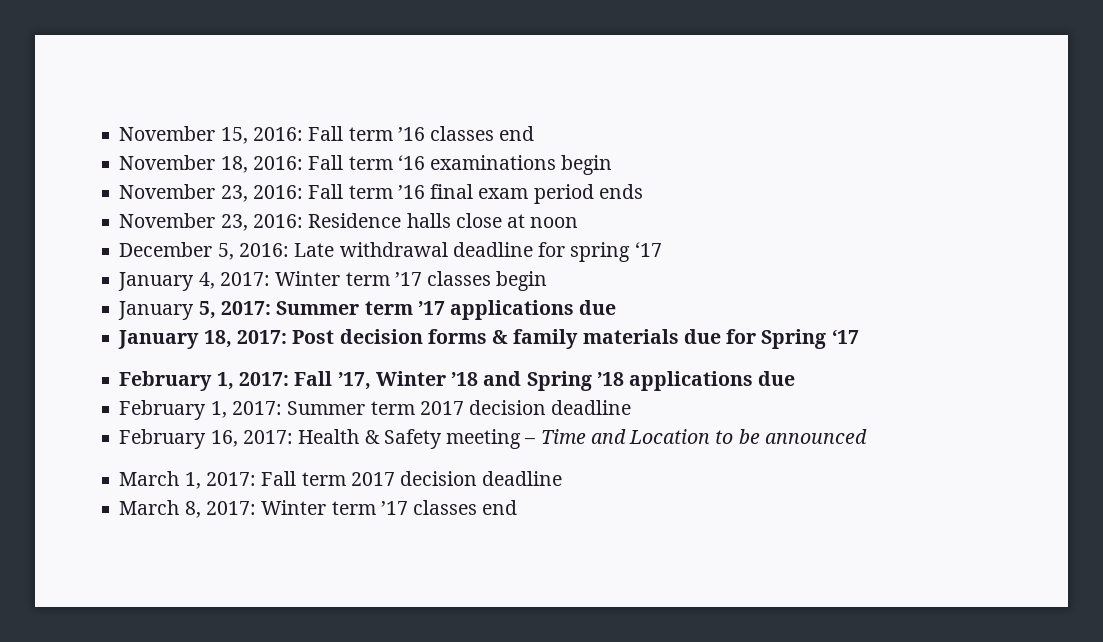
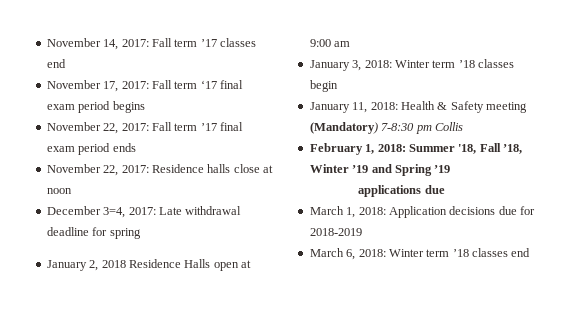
- November 15, 2016: Fall term ’16 classes end
+ November 14, 2017: Fall term ’17 classes end
- November 18, 2016: Fall term ‘16 examinations begin
- November 23, 2016: Fall term ’16 final exam period ends
+ November 17, 2017: Fall term ‘17 final exam period begins
+ November 22, 2017: Fall term ’17 final exam period ends
- November 23, 2016: Residence halls close at noon
+ November 22, 2017: Residence halls close at noon
- December 5, 2016: Late withdrawal deadline for spring ‘17
- January 4, 2017: Winter term ’17 classes begin
+ December 3=4, 2017: Late withdrawal deadline for spring
+ January 2, 2018 Residence Halls open at 9:00 am
+ January 3, 2018: Winter term ’18 classes begin
- January 5, 2017: Summer term ’17 applications due
- January 18, 2017: Post decision forms & family materials due for Spring ‘17
- February 1, 2017: Fall ’17, Winter ’18 and Spring ’18 applications due
- February 1, 2017: Summer term 2017 decision deadline
- February 16, 2017: Health & Safety meeting – Time and Location to be announced
- March 1, 2017: Fall term 2017 decision deadline
- March 8, 2017: Winter term ’17 classes end
+ January 11, 2018: Health & Safety meeting (Mandatory) 7-8:30 pm Collis
+ February 1, 2018: Summer '18, Fall ’18, Winter ’19 and Spring ’19
+ applications due
+ March 1, 2018: Application decisions due for 2018-2019
+ March 6, 2018: Winter term ’18 classes end

